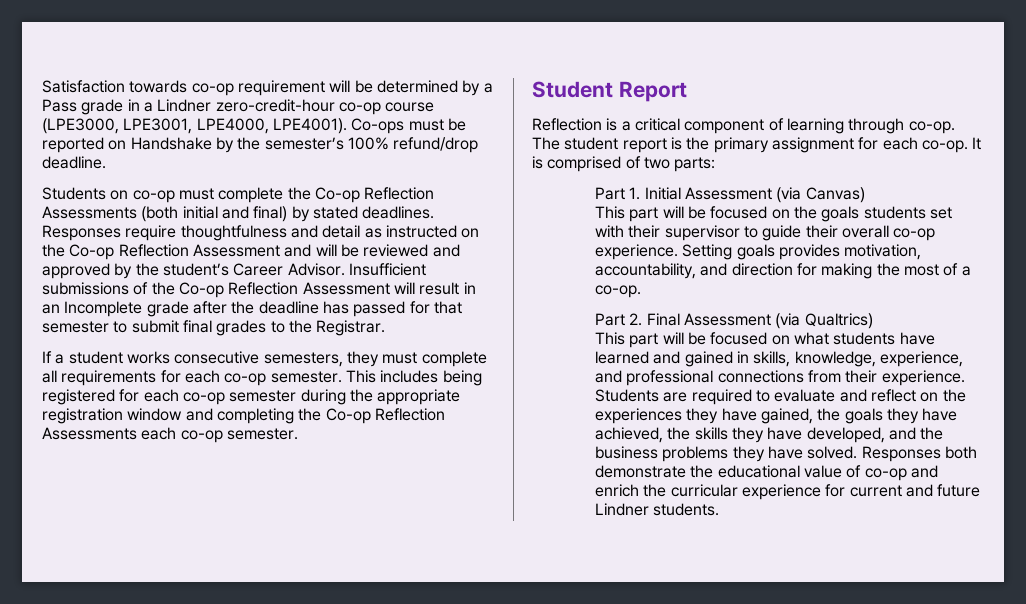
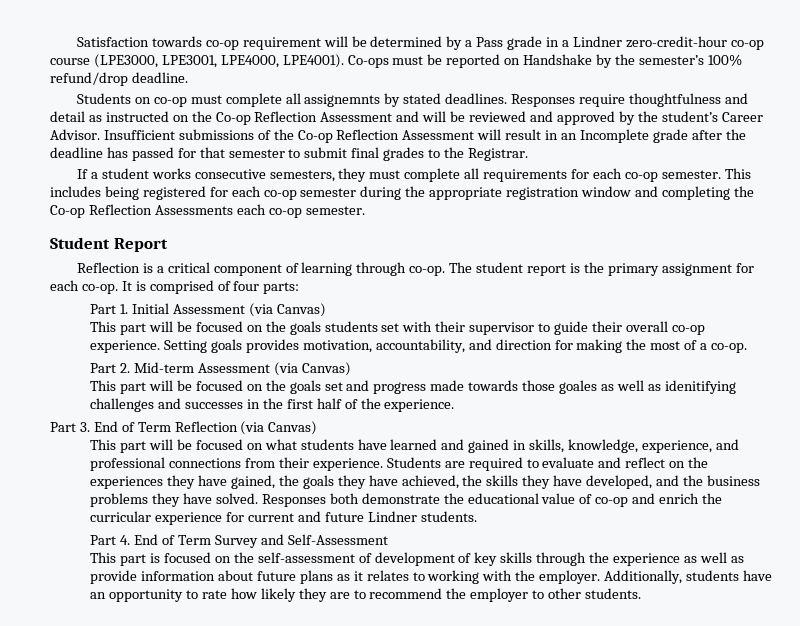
- Students on co-op must complete the Co-op Reflection Assessments (both initial and final) by stated deadlines.
+ Students on co-op must complete all assignemnts by stated deadlines.
- It is comprised of two parts:
+ It is comprised of four parts:
- Part 2. Final Assessment (via Qualtrics)
+ Part 2. Mid-term Assessment (via Canvas)
+ This part will be focused on the goals set and progress made towards those goales as well as idenitifying challenges and successes in the first half of the experience.
+ Part 3. End of Term Reflection (via Canvas)
+ Part 4. End of Term Survey and Self-Assessment
+ This part is focused on the self-assessment of development of key skills through the experience as well as provide information about future plans as it relates to working with the employer. Additionally, students have an opportunity to rate how likely they are to recommend the employer to other students.

